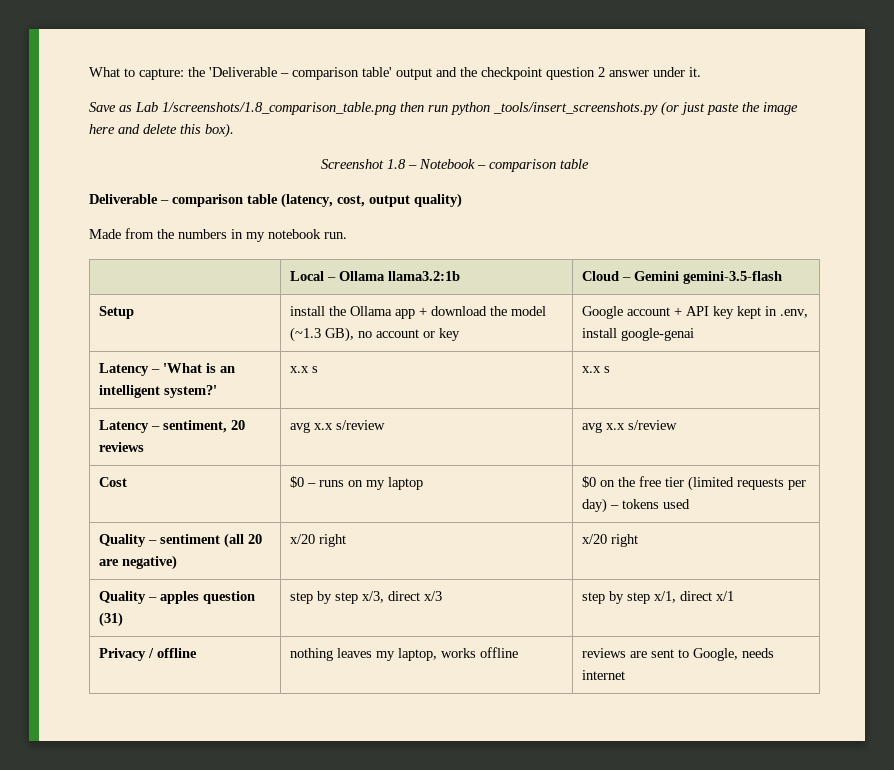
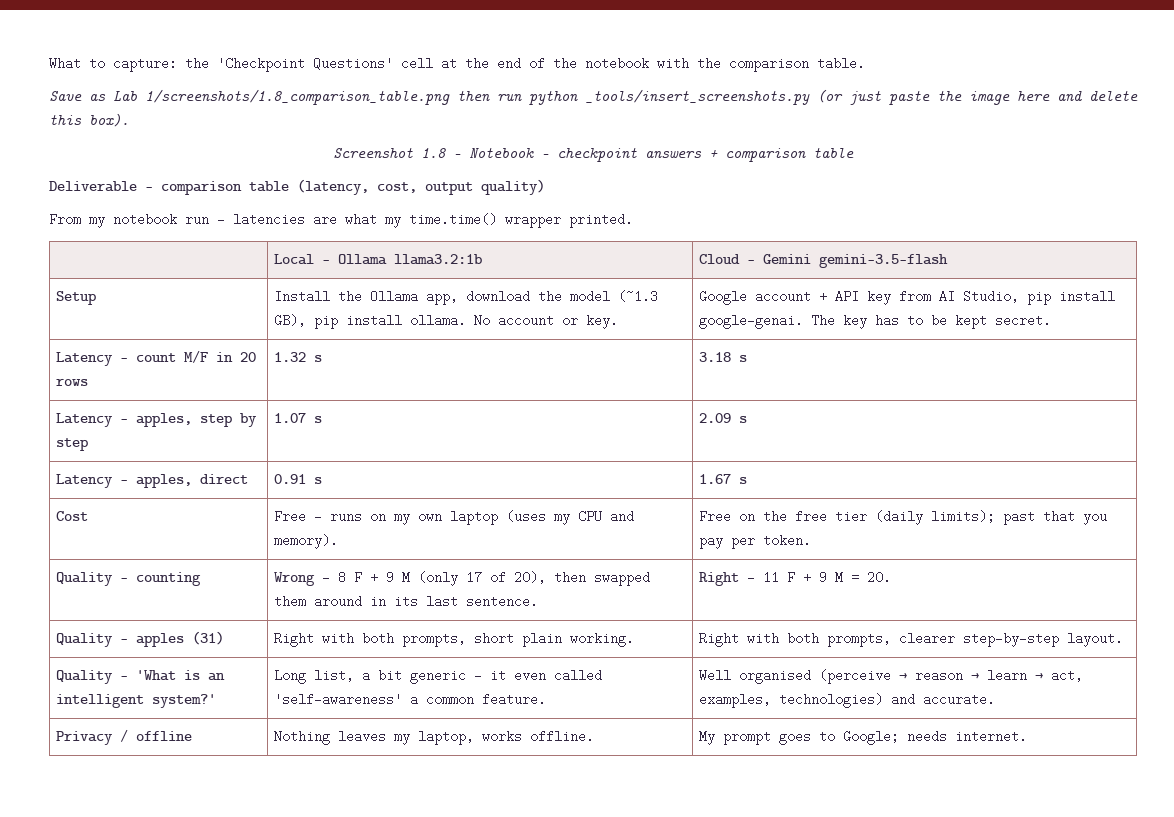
- What to capture: the 'Deliverable – comparison table' output and the checkpoint question 2 answer under it.
+ What to capture: the 'Checkpoint Questions' cell at the end of the notebook with the comparison table.
- Screenshot 1.8 – Notebook – comparison table
+ Screenshot 1.8 – Notebook – checkpoint answers + comparison table
- Made from the numbers in my notebook run.
+ From my notebook run – latencies are what my time.time() wrapper printed.
- Setup | install the Ollama app + download the model (~1.3 GB), no account or key | Google account + API key kept in .env, install google-genai
- Latency – 'What is an intelligent system?' | x.x s | x.x s
- Latency – sentiment, 20 reviews | avg x.x s/review | avg x.x s/review
- Cost | $0 – runs on my laptop | $0 on the free tier (limited requests per day) – tokens used
- Quality – sentiment (all 20 are negative) | x/20 right | x/20 right
- Quality – apples question (31) | step by step x/3, direct x/3 | step by step x/1, direct x/1
+ Setup | Install the Ollama app, download the model (~1.3 GB), pip install ollama. No account or key. | Google account + API key from AI Studio, pip install google-genai. The key has to be kept secret.
+ Latency – count M/F in 20 rows | 1.32 s | 3.18 s
+ Latency – apples, step by step | 1.07 s | 2.09 s
+ Latency – apples, direct | 0.91 s | 1.67 s
+ Cost | Free – runs on my own laptop (uses my CPU and memory). | Free on the free tier (daily limits); past that you pay per token.
+ Quality – counting | Wrong – 8 F + 9 M (only 17 of 20), then swapped them around in its last sentence. | Right – 11 F + 9 M = 20.
+ Quality – apples (31) | Right with both prompts, short plain working. | Right with both prompts, clearer step-by-step layout.
+ Quality – 'What is an intelligent system?' | Long list, a bit generic – it even called 'self-awareness' a common feature. | Well organised (perceive → reason → learn → act, examples, technologies) and accurate.
- Privacy / offline | nothing leaves my laptop, works offline | reviews are sent to Google, needs internet
+ Privacy / offline | Nothing leaves my laptop, works offline. | My prompt goes to Google; needs internet.

